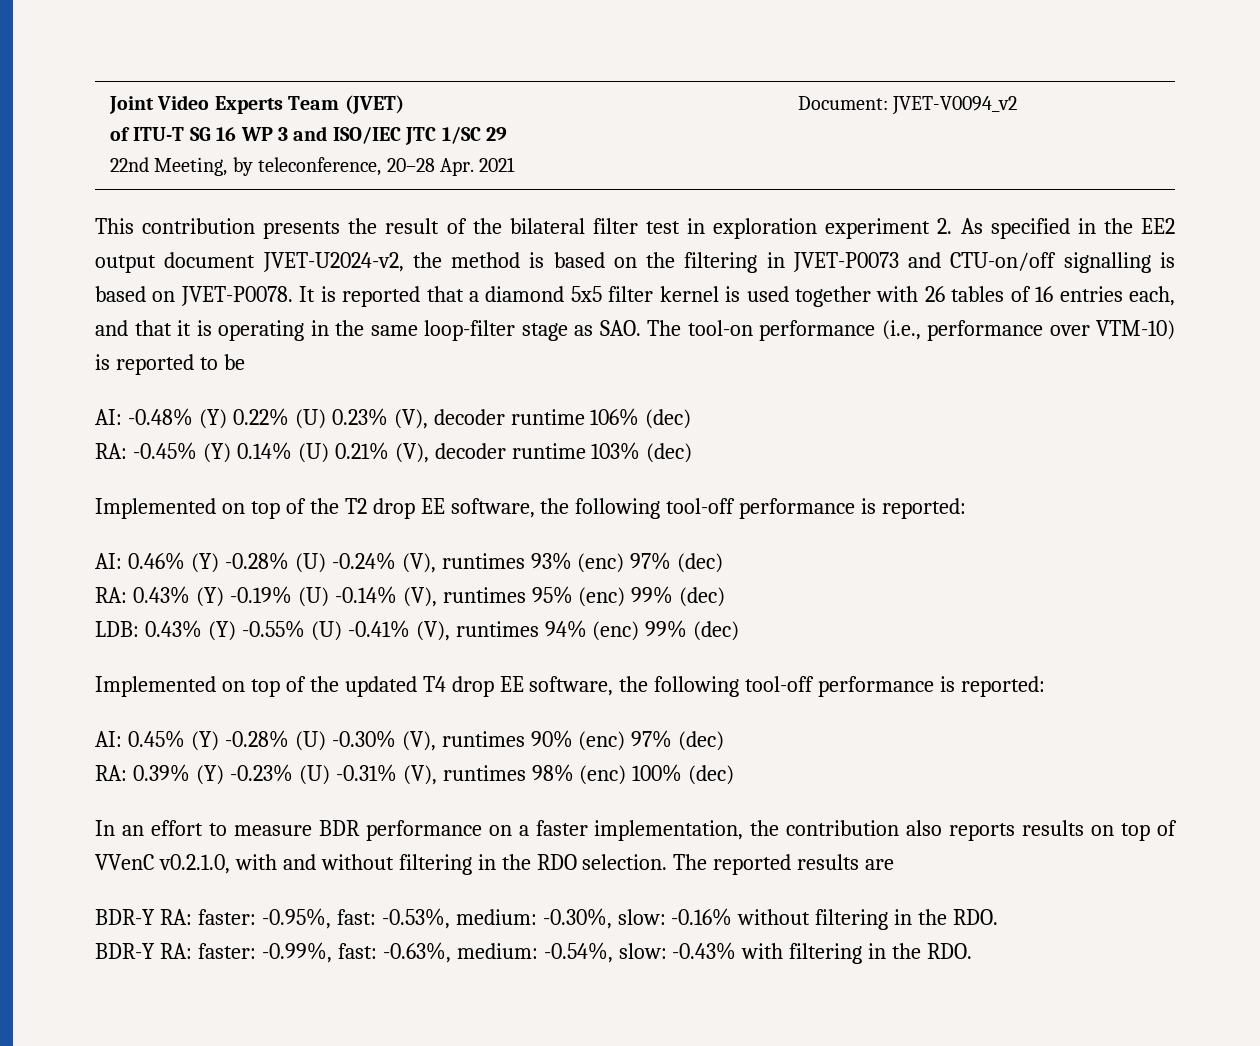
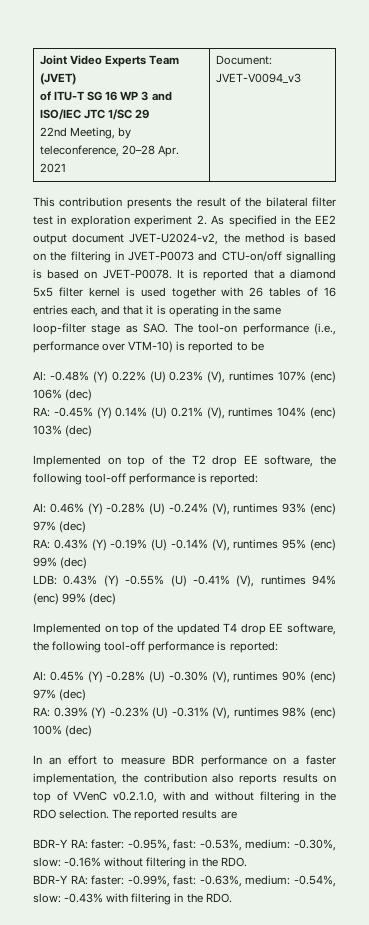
  Joint Video Experts Team (JVET)
  of ITU-T SG 16 WP 3 and ISO/IEC JTC 1/SC 29
- 22nd Meeting, by teleconference, 20–28 Apr. 2021 | Document: JVET-V0094_v2
+ 22nd Meeting, by teleconference, 20–28 Apr. 2021 | Document: JVET-V0094_v3
- AI: -0.48% (Y) 0.22% (U) 0.23% (V), decoder runtime 106% (dec)
+ AI: -0.48% (Y) 0.22% (U) 0.23% (V), runtimes 107% (enc) 106% (dec)
- RA: -0.45% (Y) 0.14% (U) 0.21% (V), decoder runtime 103% (dec)
+ RA: -0.45% (Y) 0.14% (U) 0.21% (V), runtimes 104% (enc) 103% (dec)

